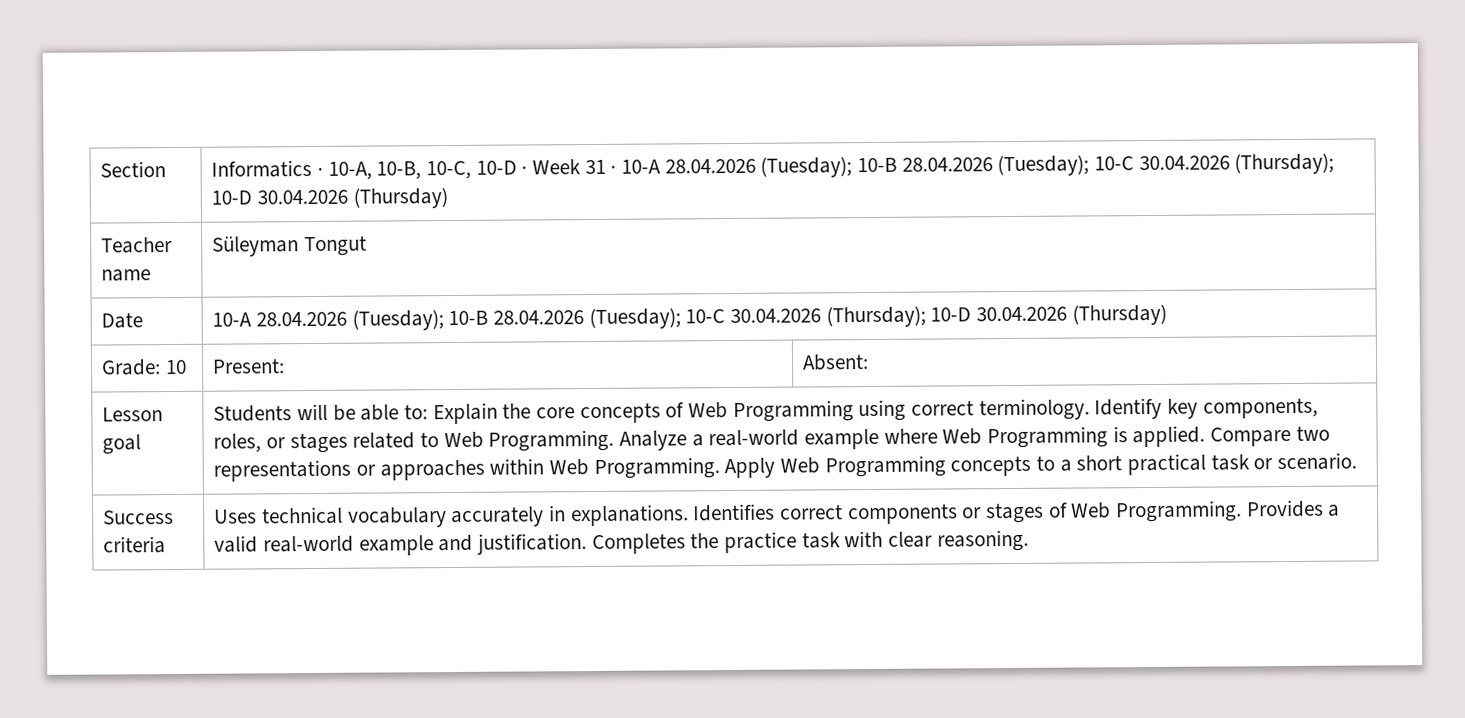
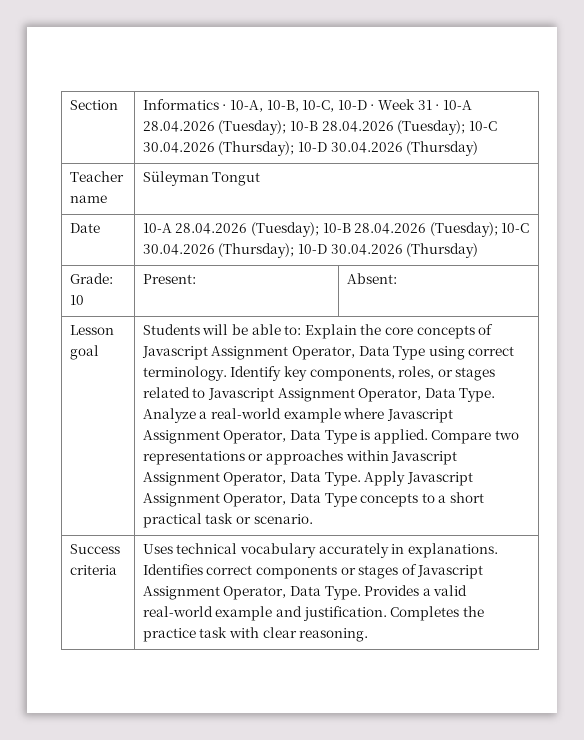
- Students will be able to: Explain the core concepts of Web Programming using correct terminology.
+ Students will be able to: Explain the core concepts of Javascript Assignment Operator, Data Type using correct terminology.
- Identify key components, roles, or stages related to Web Programming.
+ Identify key components, roles, or stages related to Javascript Assignment Operator, Data Type.
- Analyze a real-world example where Web Programming is applied.
+ Analyze a real-world example where Javascript Assignment Operator, Data Type is applied.
- Compare two representations or approaches within Web Programming. Apply Web Programming concepts to a short practical task or scenario.
+ Compare two representations or approaches within Javascript Assignment Operator, Data Type. Apply Javascript Assignment Operator, Data Type concepts to a short practical task or scenario.
- Success criteria | Uses technical vocabulary accurately in explanations. Identifies correct components or stages of Web Programming. Provides a valid real-world example and justification. Completes the practice task with clear reasoning.
+ Success criteria | Uses technical vocabulary accurately in explanations. Identifies correct components or stages of Javascript Assignment Operator, Data Type. Provides a valid real-world example and justification. Completes the practice task with clear reasoning.

